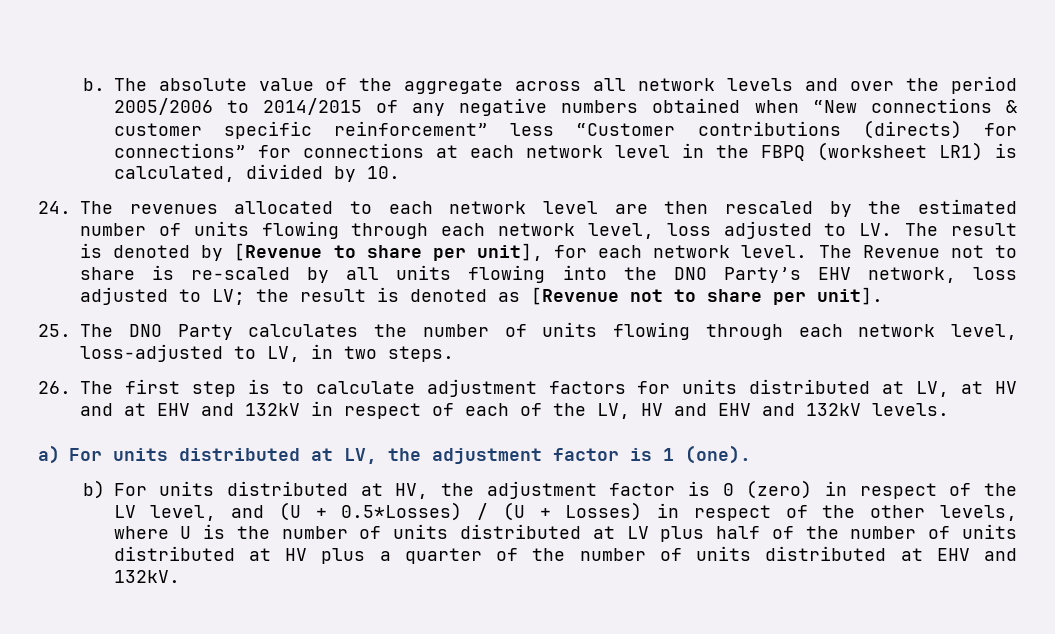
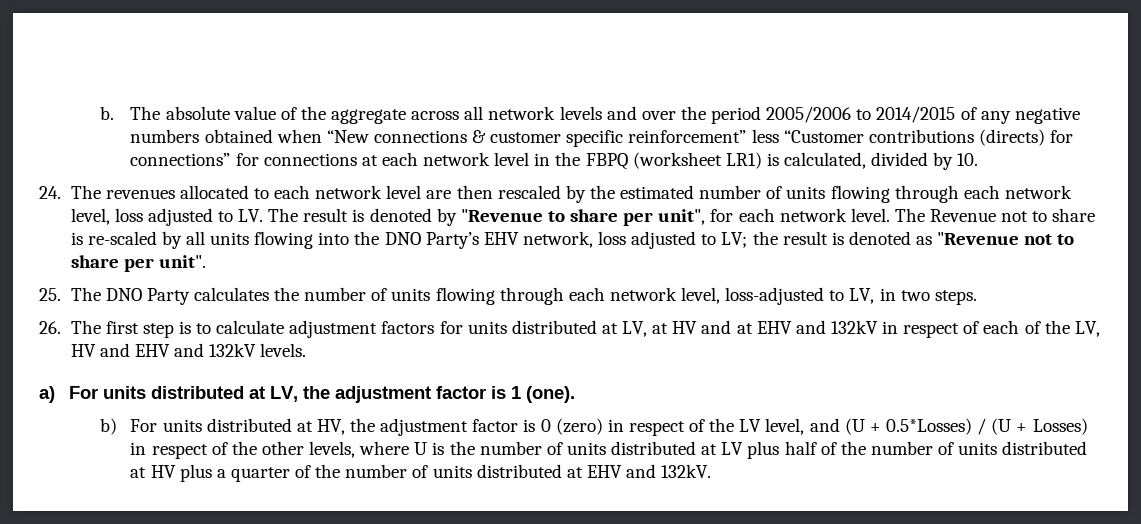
- 24. The revenues allocated to each network level are then rescaled by the estimated number of units flowing through each network level, loss adjusted to LV. The result is denoted by [Revenue to share per unit], for each network level.
+ 24. The revenues allocated to each network level are then rescaled by the estimated number of units flowing through each network level, loss adjusted to LV. The result is denoted by "Revenue to share per unit", for each network level.
- The Revenue not to share is re-scaled by all units flowing into the DNO Party’s EHV network, loss adjusted to LV; the result is denoted as [Revenue not to share per unit].
+ The Revenue not to share is re-scaled by all units flowing into the DNO Party’s EHV network, loss adjusted to LV; the result is denoted as "Revenue not to share per unit".

